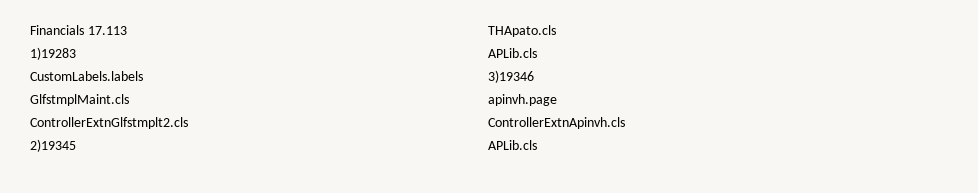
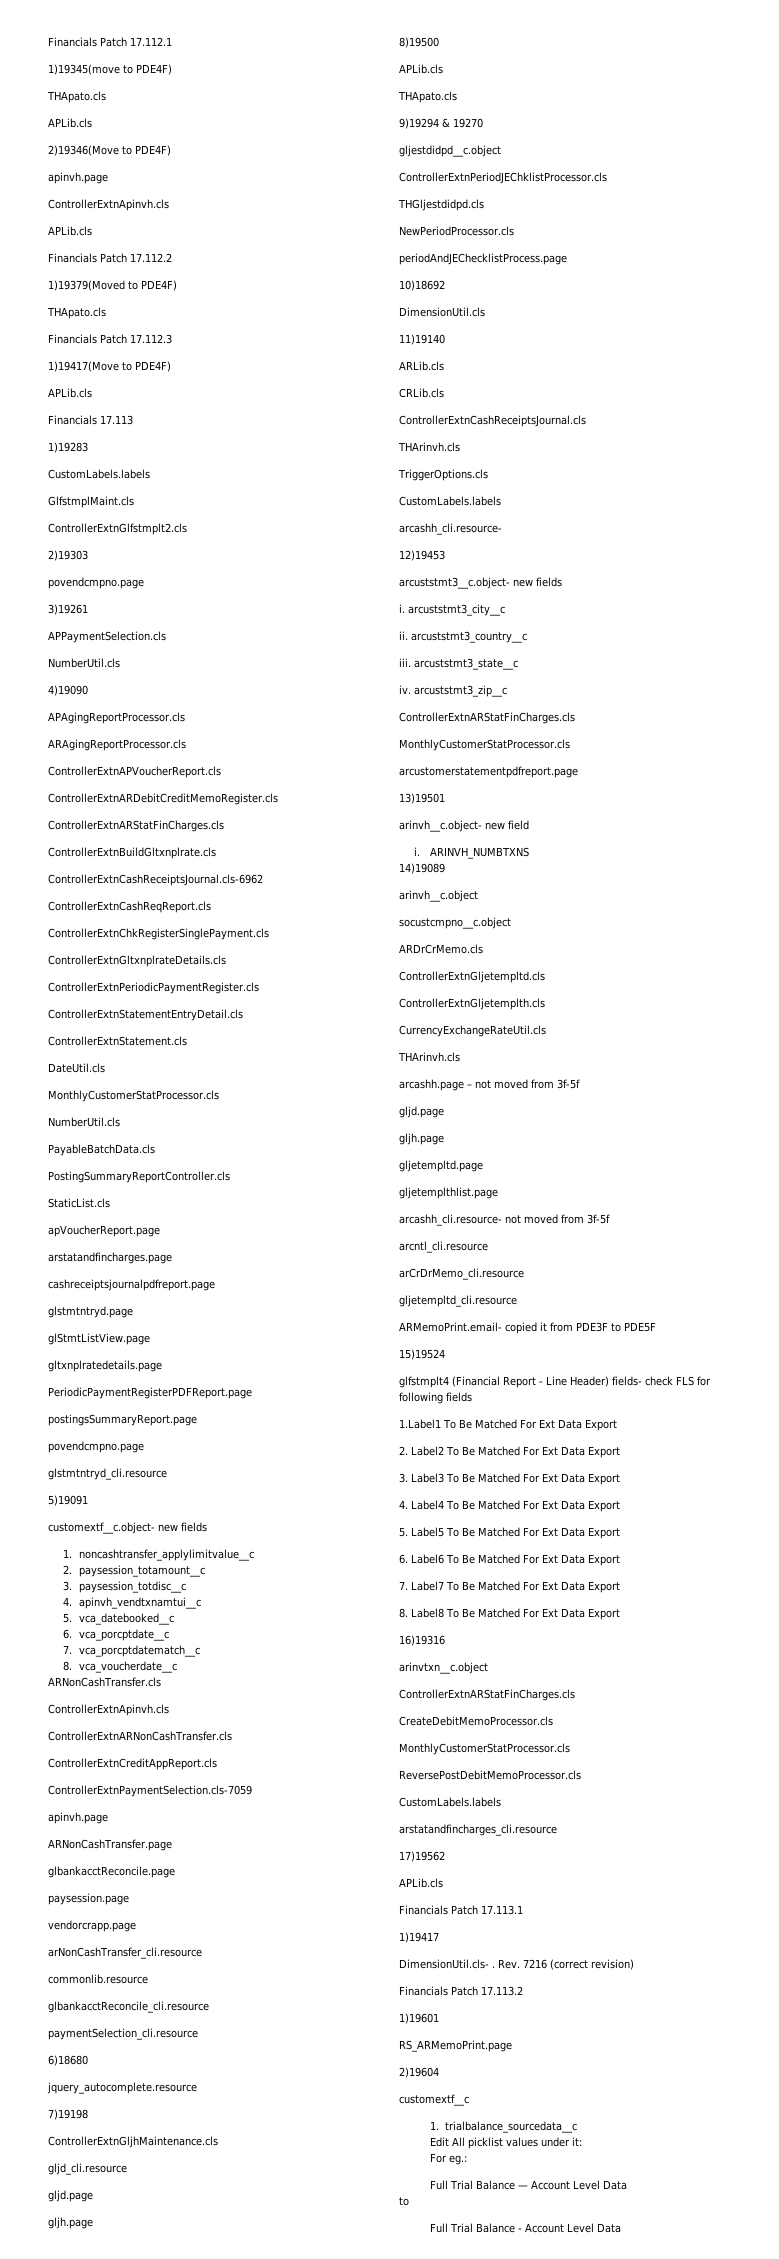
+ Financials Patch 17.112.1
+ 1)19345(move to PDE4F)
+ THApato.cls
+ APLib.cls
+ 2)19346(Move to PDE4F)
+ apinvh.page
+ ControllerExtnApinvh.cls
+ APLib.cls
+ Financials Patch 17.112.2
+ 1)19379(Moved to PDE4F)
+ THApato.cls
+ Financials Patch 17.112.3
+ 1)19417(Move to PDE4F)
+ APLib.cls
- 2)19345
+ 2)19303
+ povendcmpno.page
+ 3)19261
+ APPaymentSelection.cls
+ NumberUtil.cls
+ 4)19090
+ APAgingReportProcessor.cls
+ ARAgingReportProcessor.cls
+ ControllerExtnAPVoucherReport.cls
+ ControllerExtnARDebitCreditMemoRegister.cls
+ ControllerExtnARStatFinCharges.cls
+ ControllerExtnBuildGltxnplrate.cls
+ ControllerExtnCashReceiptsJournal.cls-6962
+ ControllerExtnCashReqReport.cls
+ ControllerExtnChkRegisterSinglePayment.cls
+ ControllerExtnGltxnplrateDetails.cls
+ ControllerExtnPeriodicPaymentRegister.cls
+ ControllerExtnStatementEntryDetail.cls
+ ControllerExtnStatement.cls
+ DateUtil.cls
+ MonthlyCustomerStatProcessor.cls
+ NumberUtil.cls
+ PayableBatchData.cls
+ PostingSummaryReportController.cls
+ StaticList.cls
+ apVoucherReport.page
+ arstatandfincharges.page
+ cashreceiptsjournalpdfreport.page
+ glstmtntryd.page
+ glStmtListView.page
+ gltxnplratedetails.page
+ PeriodicPaymentRegisterPDFReport.page
+ postingsSummaryReport.page
+ povendcmpno.page
+ glstmtntryd_cli.resource
+ 5)19091
+ customextf__c.object- new fields
+ 1. noncashtransfer_applylimitvalue__c
+ 2. paysession_totamount__c
+ 3. paysession_totdisc__c
+ 4. apinvh_vendtxnamtui__c
+ 5. vca_datebooked__c
+ 6. vca_porcptdate__c
+ 7. vca_porcptdatematch__c
+ 8. vca_voucherdate__c
+ ARNonCashTransfer.cls
+ ControllerExtnApinvh.cls
+ ControllerExtnARNonCashTransfer.cls
+ ControllerExtnCreditAppReport.cls
+ ControllerExtnPaymentSelection.cls-7059
+ apinvh.page
+ ARNonCashTransfer.page
+ glbankacctReconcile.page
+ paysession.page
+ vendorcrapp.page
+ arNonCashTransfer_cli.resource
+ commonlib.resource
+ glbankacctReconcile_cli.resource
+ paymentSelection_cli.resource
+ 6)18680
+ jquery_autocomplete.resource
+ 7)19198
+ ControllerExtnGljhMaintenance.cls
+ gljd_cli.resource
+ gljd.page
+ gljh.page
+ 8)19500
+ APLib.cls
  THApato.cls
+ 9)19294 & 19270
+ gljestdidpd__c.object
+ ControllerExtnPeriodJEChklistProcessor.cls
+ THGljestdidpd.cls
+ NewPeriodProcessor.cls
+ periodAndJEChecklistProcess.page
+ 10)18692
+ DimensionUtil.cls
+ 11)19140
+ ARLib.cls
+ CRLib.cls
+ ControllerExtnCashReceiptsJournal.cls
+ THArinvh.cls
+ TriggerOptions.cls
+ CustomLabels.labels
+ arcashh_cli.resource-
+ 12)19453
+ arcuststmt3__c.object- new fields
+ i. arcuststmt3_city__c
+ ii. arcuststmt3_country__c
+ iii. arcuststmt3_state__c
+ iv. arcuststmt3_zip__c
+ ControllerExtnARStatFinCharges.cls
+ MonthlyCustomerStatProcessor.cls
+ arcustomerstatementpdfreport.page
+ 13)19501
+ arinvh__c.object- new field
+ i. ARINVH_NUMBTXNS
+ 14)19089
+ arinvh__c.object
+ socustcmpno__c.object
+ ARDrCrMemo.cls
+ ControllerExtnGljetempltd.cls
+ ControllerExtnGljetemplth.cls
+ CurrencyExchangeRateUtil.cls
+ THArinvh.cls
+ arcashh.page – not moved from 3f-5f
+ gljd.page
+ gljh.page
+ gljetempltd.page
+ gljetemplthlist.page
+ arcashh_cli.resource- not moved from 3f-5f
+ arcntl_cli.resource
+ arCrDrMemo_cli.resource
+ gljetempltd_cli.resource
+ ARMemoPrint.email- copied it from PDE3F to PDE5F
+ 15)19524
+ glfstmplt4 (Financial Report - Line Header) fields- check FLS for following fields
+ 1.Label1 To Be Matched For Ext Data Export
+ 2. Label2 To Be Matched For Ext Data Export
+ 3. Label3 To Be Matched For Ext Data Export
+ 4. Label4 To Be Matched For Ext Data Export
+ 5. Label5 To Be Matched For Ext Data Export
+ 6. Label6 To Be Matched For Ext Data Export
+ 7. Label7 To Be Matched For Ext Data Export
+ 8. Label8 To Be Matched For Ext Data Export
+ 16)19316
+ arinvtxn__c.object
+ ControllerExtnARStatFinCharges.cls
+ CreateDebitMemoProcessor.cls
+ MonthlyCustomerStatProcessor.cls
+ ReversePostDebitMemoProcessor.cls
+ CustomLabels.labels
+ arstatandfincharges_cli.resource
+ 17)19562
  APLib.cls
- 3)19346
- apinvh.page
- ControllerExtnApinvh.cls
- APLib.cls
+ Financials Patch 17.113.1
+ 1)19417
+ DimensionUtil.cls- . Rev. 7216 (correct revision)
+ Financials Patch 17.113.2
+ 1)19601
+ RS_ARMemoPrint.page
+ 2)19604
+ customextf__c
+ 1. trialbalance_sourcedata__c
+ Edit All picklist values under it:
+ For eg.:
+ Full Trial Balance — Account Level Data
+ to
+ Full Trial Balance - Account Level Data

